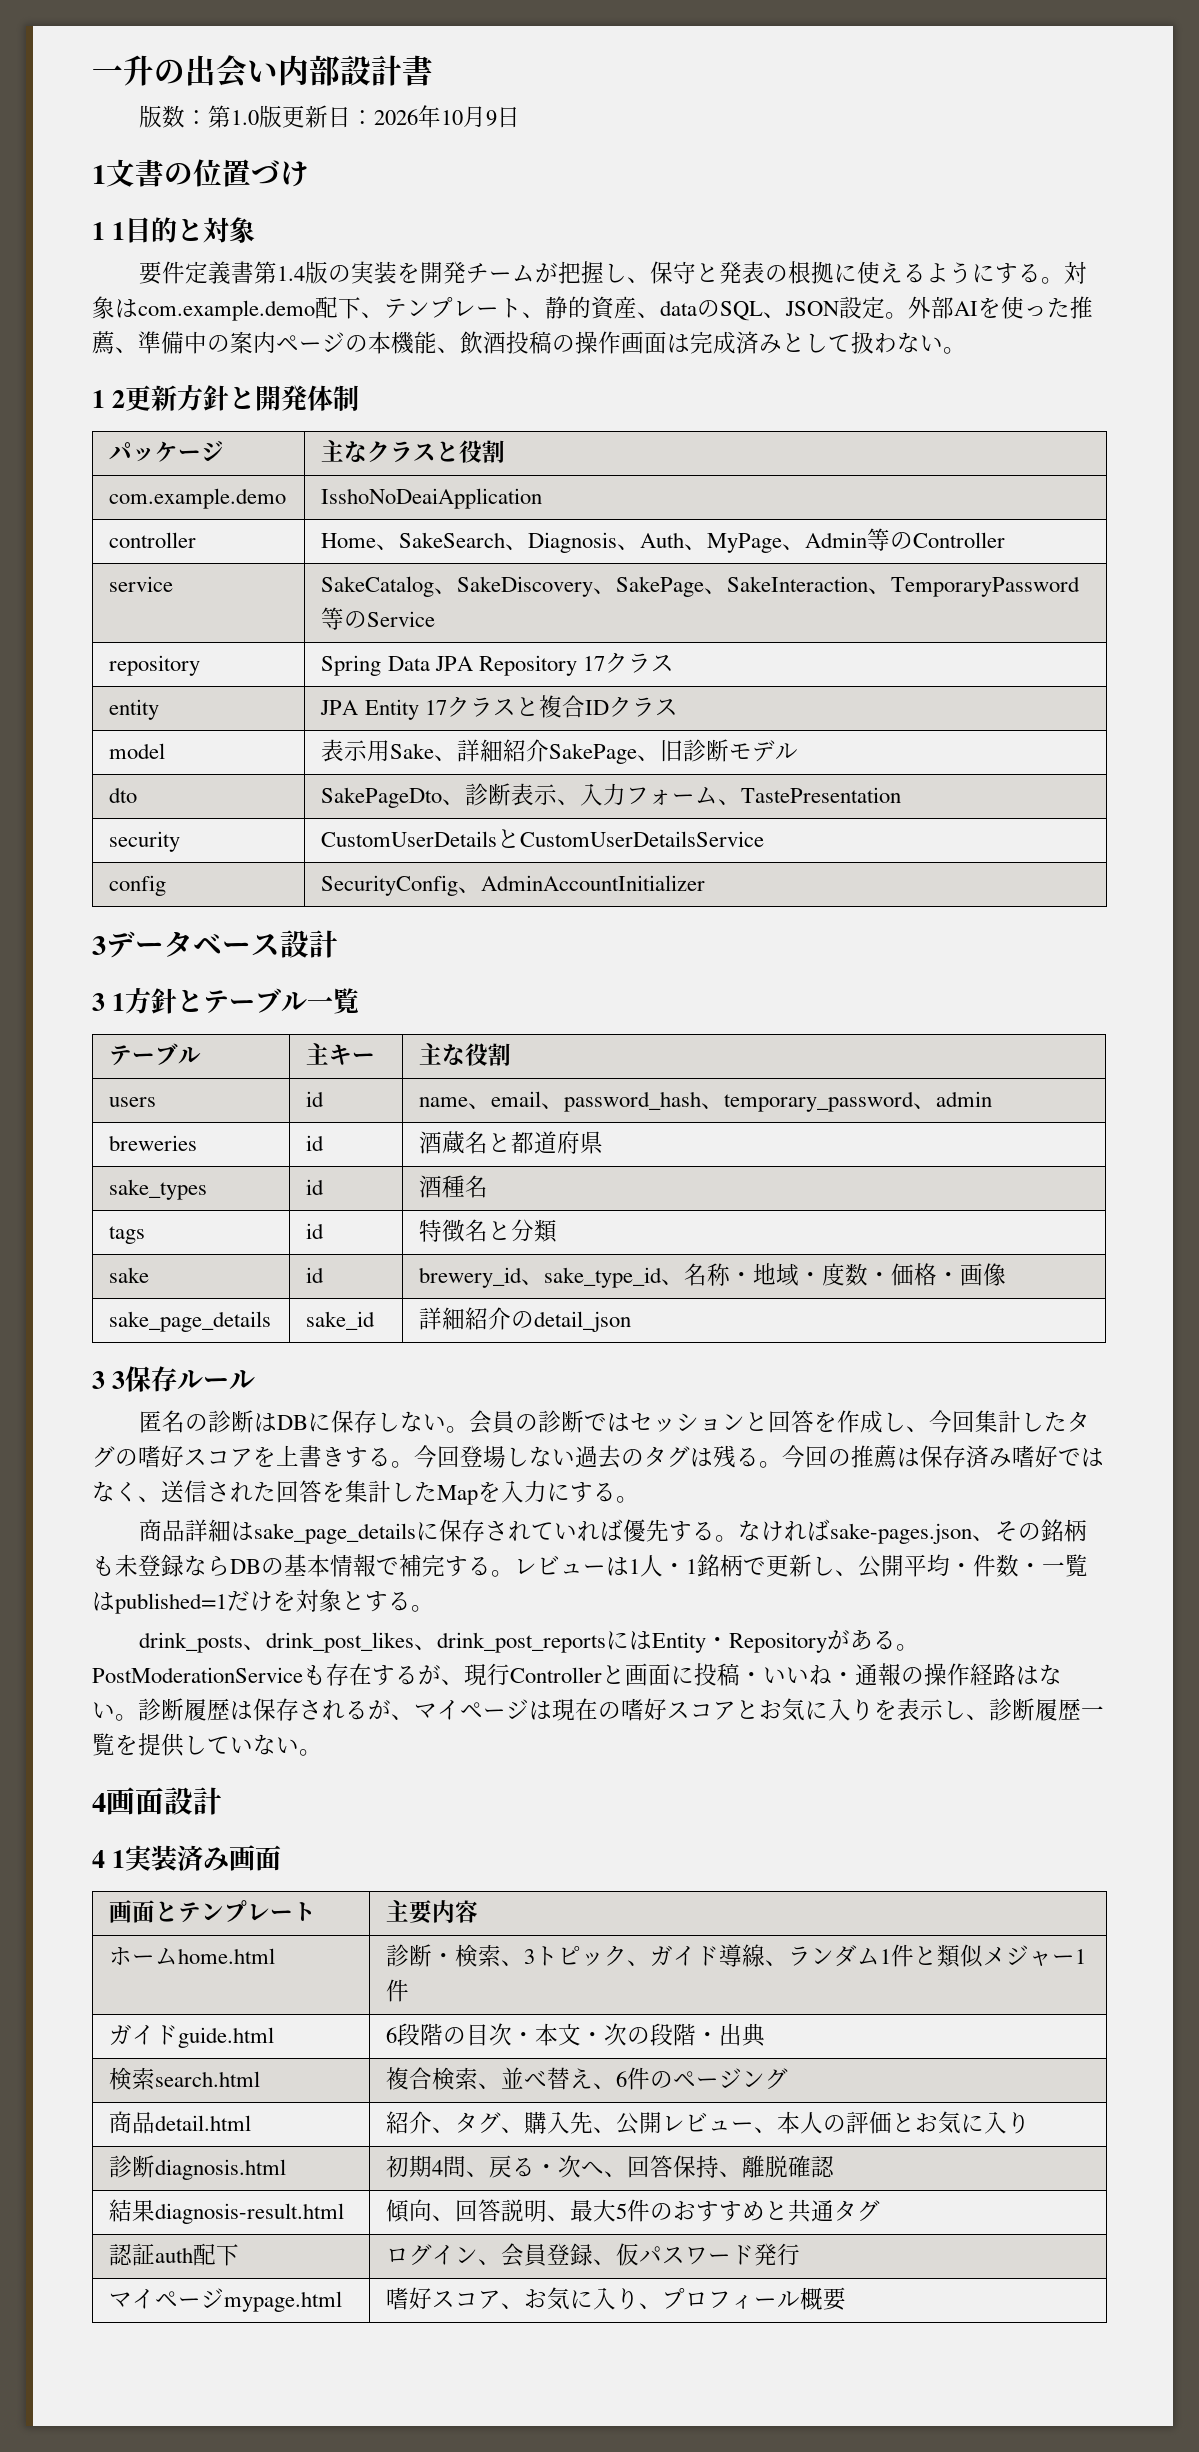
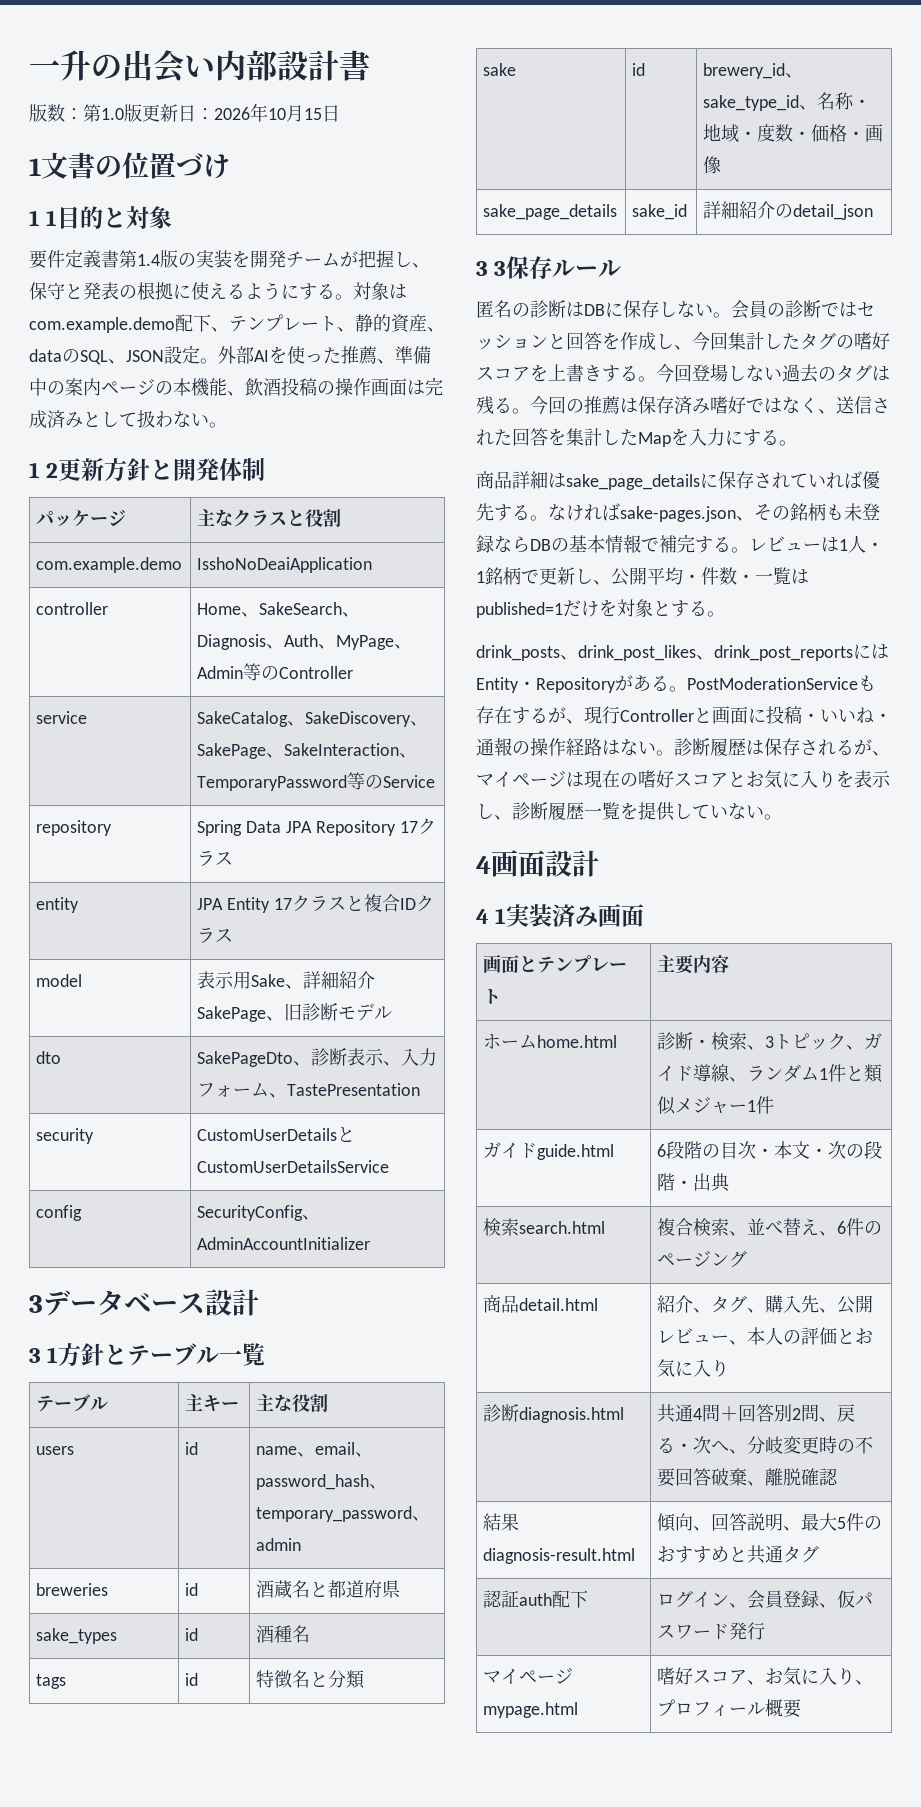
- 版数：第1.0版更新日：2026年10月9日
+ 版数：第1.0版更新日：2026年10月15日
- 診断diagnosis.html | 初期4問、戻る・次へ、回答保持、離脱確認
+ 診断diagnosis.html | 共通4問＋回答別2問、戻る・次へ、分岐変更時の不要回答破棄、離脱確認

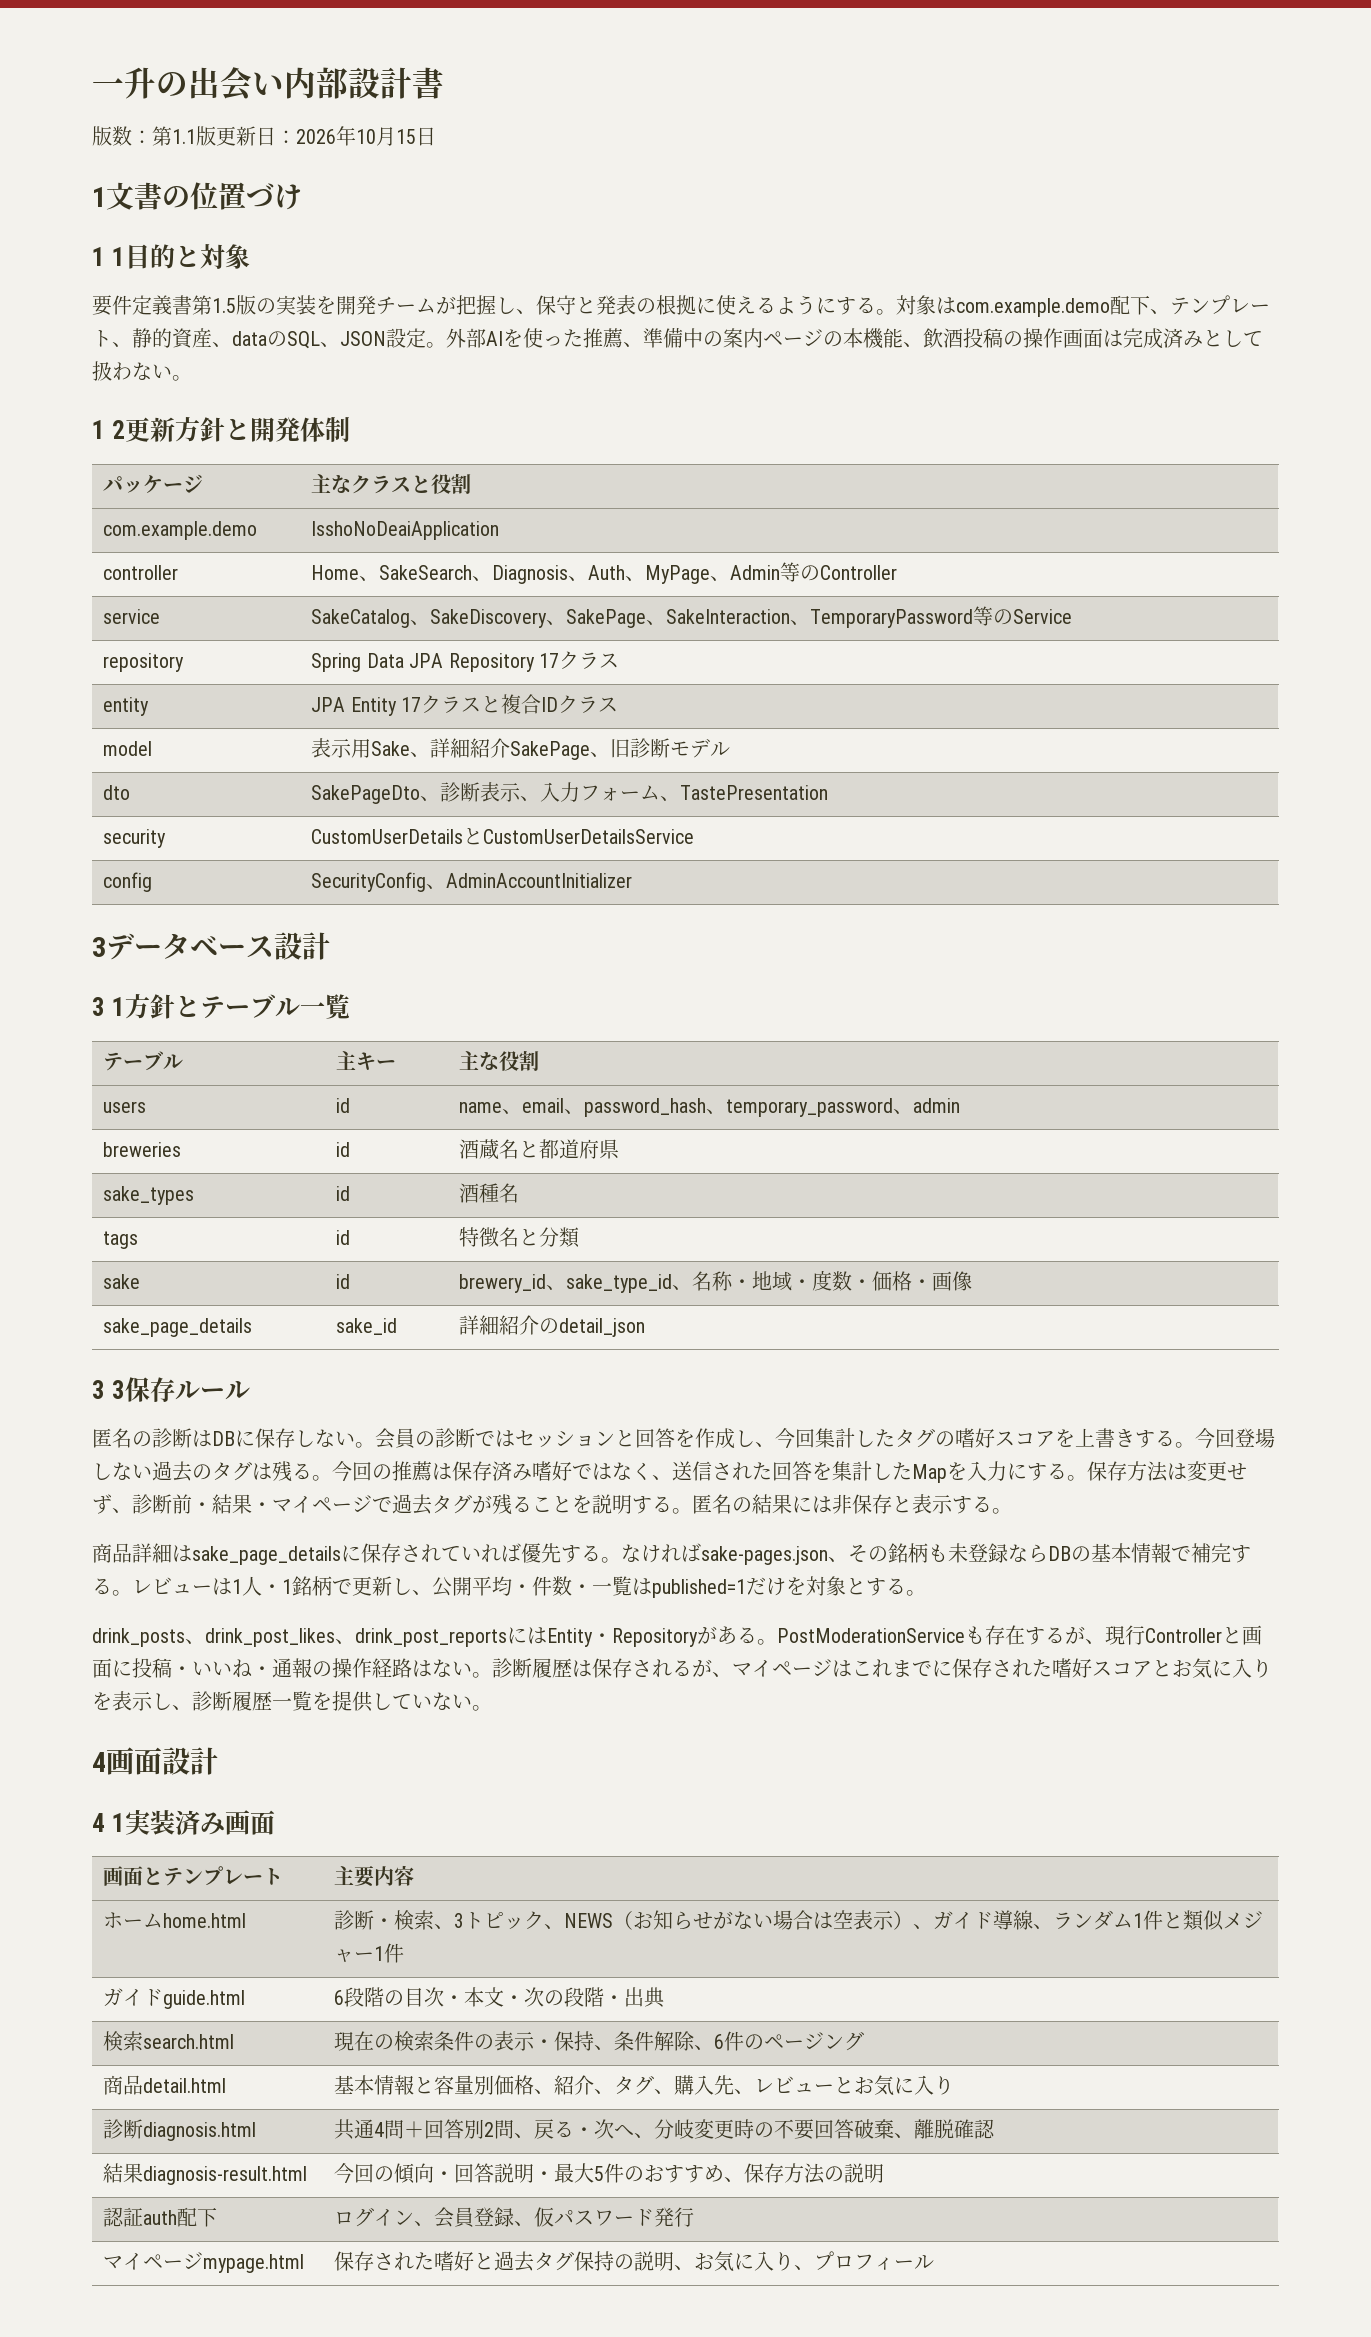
- 版数：第1.0版更新日：2026年10月15日
+ 版数：第1.1版更新日：2026年10月15日
- 要件定義書第1.4版の実装を開発チームが把握し、保守と発表の根拠に使えるようにする。
+ 要件定義書第1.5版の実装を開発チームが把握し、保守と発表の根拠に使えるようにする。
+ 保存方法は変更せず、診断前・結果・マイページで過去タグが残ることを説明する。匿名の結果には非保存と表示する。
- 診断履歴は保存されるが、マイページは現在の嗜好スコアとお気に入りを表示し、診断履歴一覧を提供していない。
+ 診断履歴は保存されるが、マイページはこれまでに保存された嗜好スコアとお気に入りを表示し、診断履歴一覧を提供していない。
- ホームhome.html | 診断・検索、3トピック、ガイド導線、ランダム1件と類似メジャー1件
+ ホームhome.html | 診断・検索、3トピック、NEWS（お知らせがない場合は空表示）、ガイド導線、ランダム1件と類似メジャー1件
- 検索search.html | 複合検索、並べ替え、6件のページング
+ 検索search.html | 現在の検索条件の表示・保持、条件解除、6件のページング
- 商品detail.html | 紹介、タグ、購入先、公開レビュー、本人の評価とお気に入り
+ 商品detail.html | 基本情報と容量別価格、紹介、タグ、購入先、レビューとお気に入り
- 結果diagnosis-result.html | 傾向、回答説明、最大5件のおすすめと共通タグ
+ 結果diagnosis-result.html | 今回の傾向・回答説明・最大5件のおすすめ、保存方法の説明
- マイページmypage.html | 嗜好スコア、お気に入り、プロフィール概要
+ マイページmypage.html | 保存された嗜好と過去タグ保持の説明、お気に入り、プロフィール

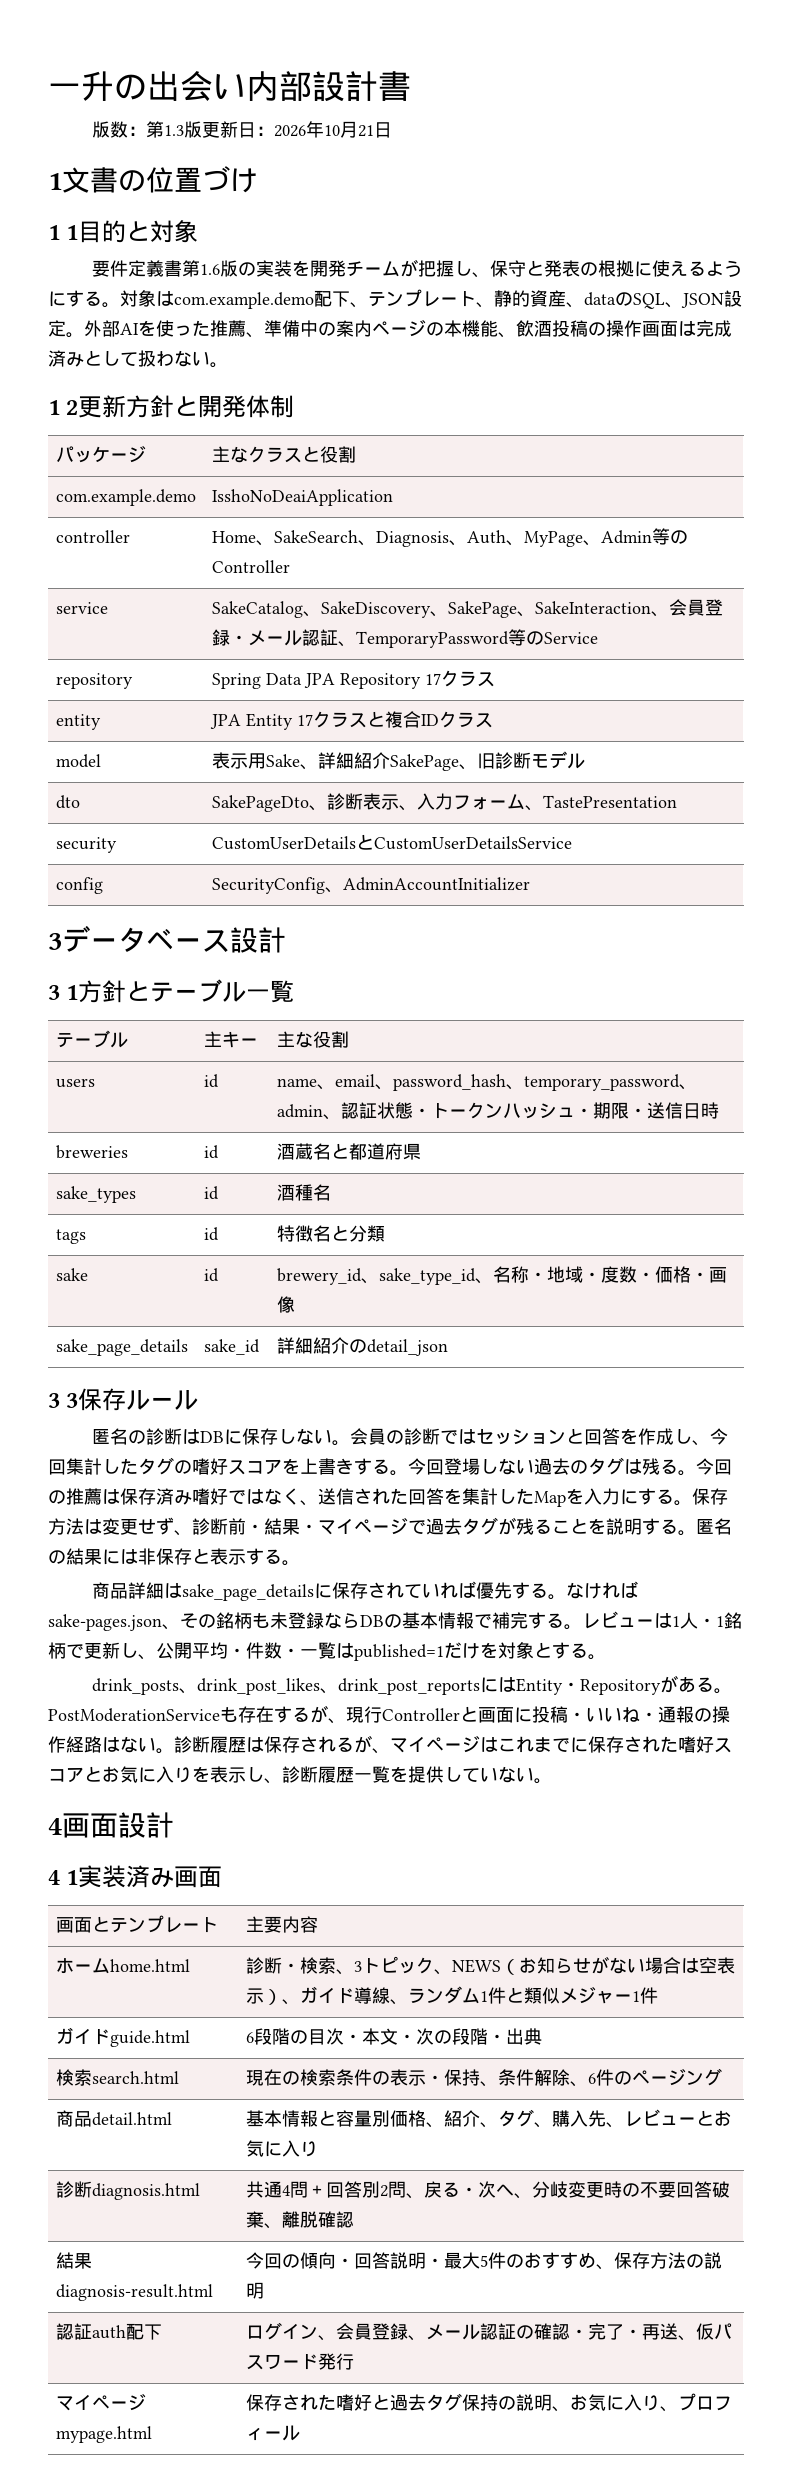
- 版数：第1.1版更新日：2026年10月15日
+ 版数：第1.3版更新日：2026年10月21日
- 要件定義書第1.5版の実装を開発チームが把握し、保守と発表の根拠に使えるようにする。
+ 要件定義書第1.6版の実装を開発チームが把握し、保守と発表の根拠に使えるようにする。
- service | SakeCatalog、SakeDiscovery、SakePage、SakeInteraction、TemporaryPassword等のService
+ service | SakeCatalog、SakeDiscovery、SakePage、SakeInteraction、会員登録・メール認証、TemporaryPassword等のService
- users | id | name、email、password_hash、temporary_password、admin
+ users | id | name、email、password_hash、temporary_password、admin、認証状態・トークンハッシュ・期限・送信日時
- 認証auth配下 | ログイン、会員登録、仮パスワード発行
+ 認証auth配下 | ログイン、会員登録、メール認証の確認・完了・再送、仮パスワード発行

